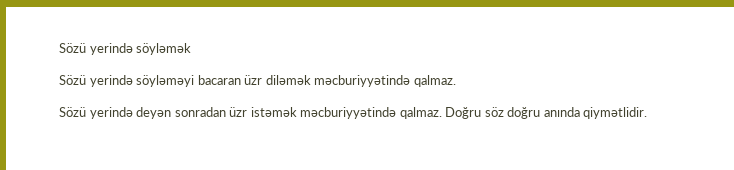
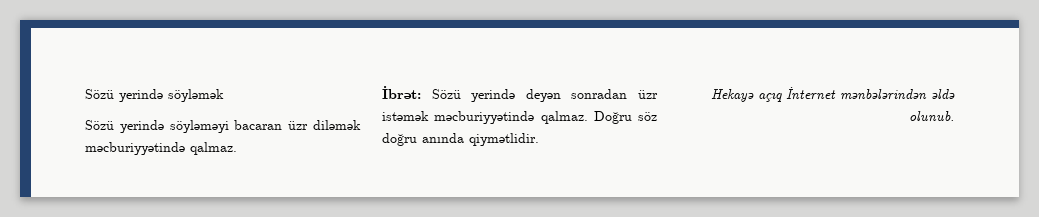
- Sözü yerində deyən sonradan üzr istəmək məcburiyyətində qalmaz.
+ İbrət: Sözü yerində deyən sonradan üzr istəmək məcburiyyətində qalmaz.
+ Hekayə açıq İnternet mənbələrindən əldə olunub.

